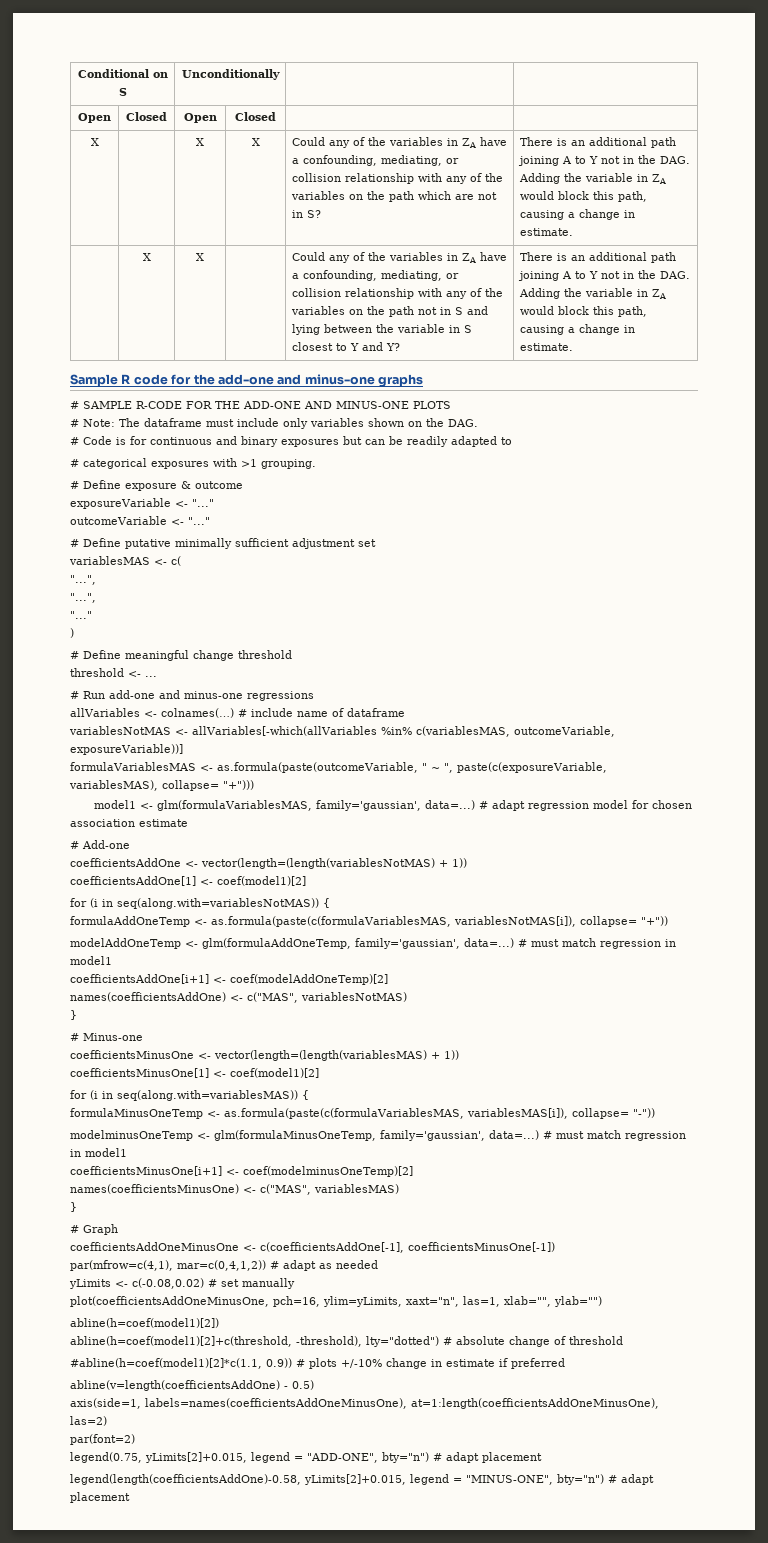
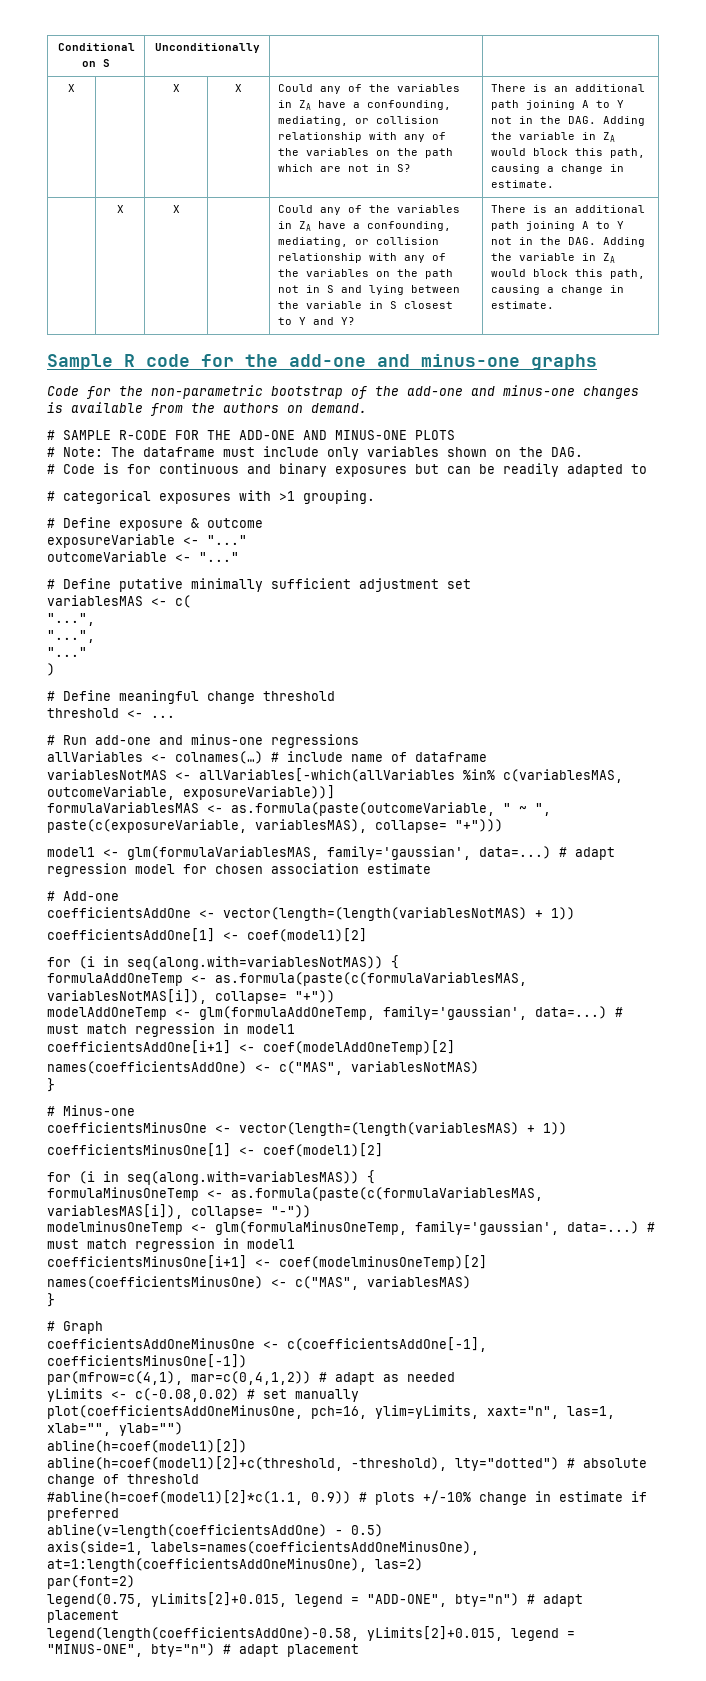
- Open | Closed | Open | Closed | |
+ Code for the non-parametric bootstrap of the add-one and minus-one changes is available from the authors on demand.

